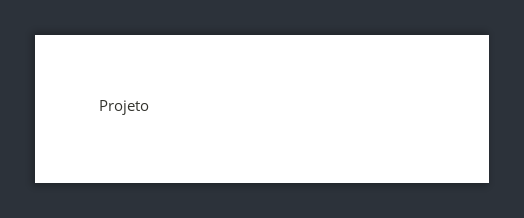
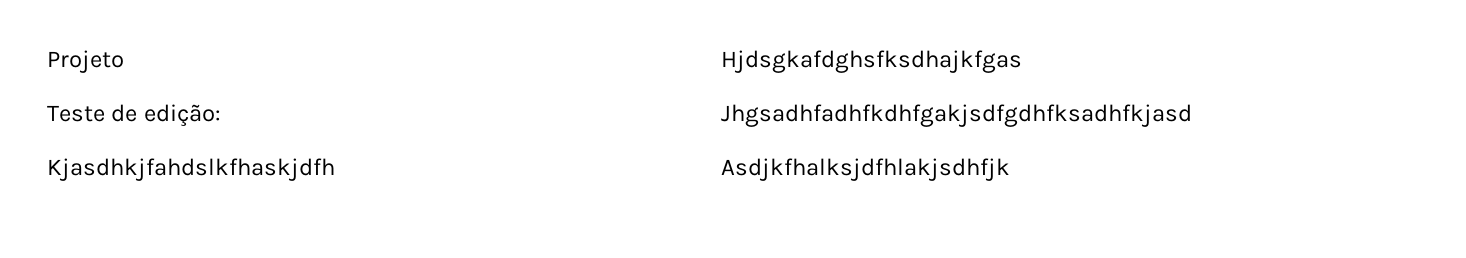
+ Teste de edição:
+ Kjasdhkjfahdslkfhaskjdfh
+ Hjdsgkafdghsfksdhajkfgas
+ Jhgsadhfadhfkdhfgakjsdfgdhfksadhfkjasd
+ Asdjkfhalksjdfhlakjsdhfjk

